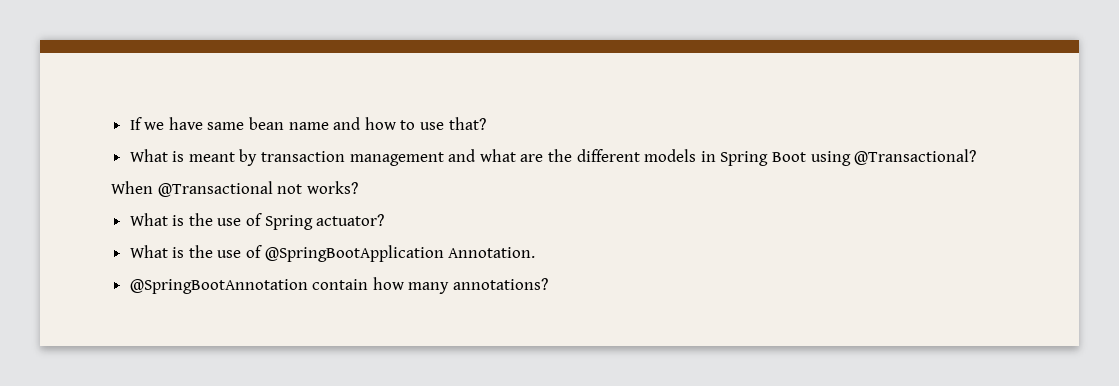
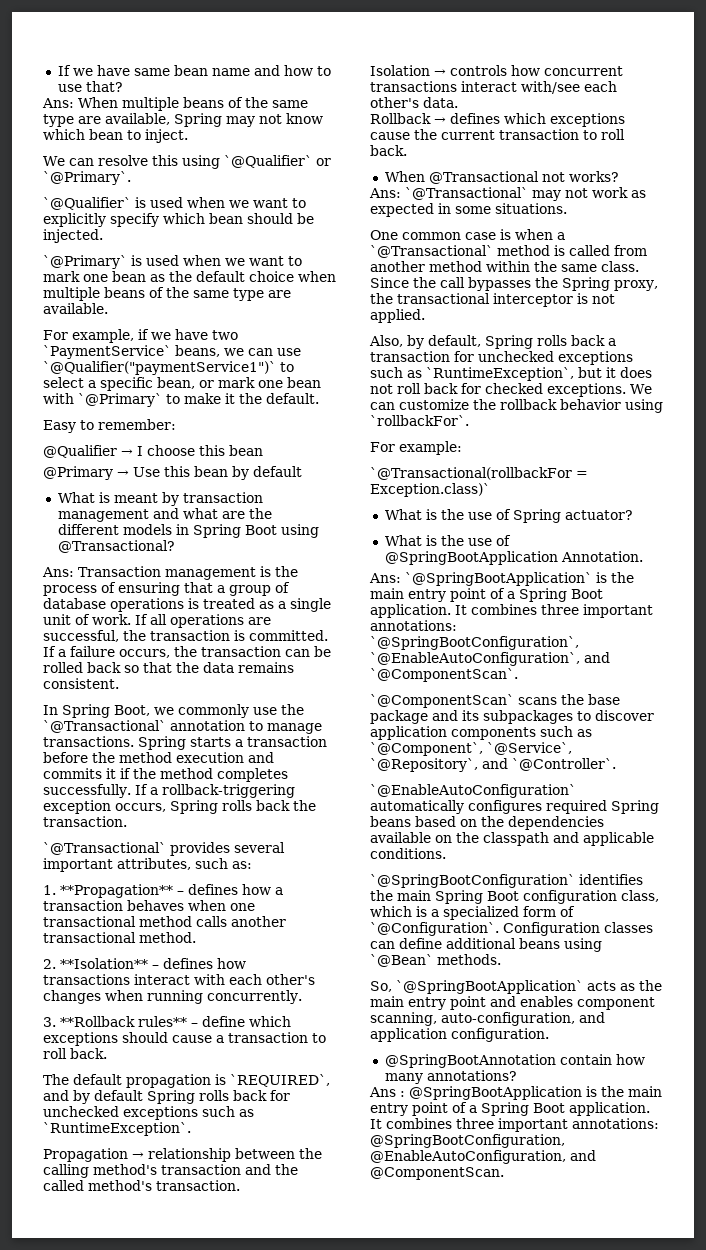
+ Ans: When multiple beans of the same type are available, Spring may not know which bean to inject.
+ We can resolve this using `@Qualifier` or `@Primary`.
+ `@Qualifier` is used when we want to explicitly specify which bean should be injected.
+ `@Primary` is used when we want to mark one bean as the default choice when multiple beans of the same type are available.
+ For example, if we have two `PaymentService` beans, we can use `@Qualifier("paymentService1")` to select a specific bean, or mark one bean with `@Primary` to make it the default.
+ Easy to remember:
+ @Qualifier → I choose this bean
+ @Primary → Use this bean by default
+ Ans: Transaction management is the process of ensuring that a group of database operations is treated as a single unit of work. If all operations are successful, the transaction is committed. If a failure occurs, the transaction can be rolled back so that the data remains consistent.
+ In Spring Boot, we commonly use the `@Transactional` annotation to manage transactions. Spring starts a transaction before the method execution and commits it if the method completes successfully. If a rollback-triggering exception occurs, Spring rolls back the transaction.
+ `@Transactional` provides several important attributes, such as:
+ 1. **Propagation** – defines how a transaction behaves when one transactional method calls another transactional method.
+ 2. **Isolation** – defines how transactions interact with each other's changes when running concurrently.
+ 3. **Rollback rules** – define which exceptions should cause a transaction to roll back.
+ The default propagation is `REQUIRED`, and by default Spring rolls back for unchecked exceptions such as `RuntimeException`.
+ Propagation → relationship between the calling method's transaction and the called method's transaction.
+ Isolation → controls how concurrent transactions interact with/see each other's data.
+ Rollback → defines which exceptions cause the current transaction to roll back.
  When @Transactional not works?
+ Ans: `@Transactional` may not work as expected in some situations.
+ One common case is when a `@Transactional` method is called from another method within the same class. Since the call bypasses the Spring proxy, the transactional interceptor is not applied.
+ Also, by default, Spring rolls back a transaction for unchecked exceptions such as `RuntimeException`, but it does not roll back for checked exceptions. We can customize the rollback behavior using `rollbackFor`.
+ For example:
+ `@Transactional(rollbackFor = Exception.class)`
+ Ans: `@SpringBootApplication` is the main entry point of a Spring Boot application. It combines three important annotations: `@SpringBootConfiguration`, `@EnableAutoConfiguration`, and `@ComponentScan`.
+ `@ComponentScan` scans the base package and its subpackages to discover application components such as `@Component`, `@Service`, `@Repository`, and `@Controller`.
+ `@EnableAutoConfiguration` automatically configures required Spring beans based on the dependencies available on the classpath and applicable conditions.
+ `@SpringBootConfiguration` identifies the main Spring Boot configuration class, which is a specialized form of `@Configuration`. Configuration classes can define additional beans using `@Bean` methods.
+ So, `@SpringBootApplication` acts as the main entry point and enables component scanning, auto-configuration, and application configuration.
+ Ans : @SpringBootApplication is the main entry point of a Spring Boot application. It combines three important annotations: @SpringBootConfiguration, @EnableAutoConfiguration, and @ComponentScan.

